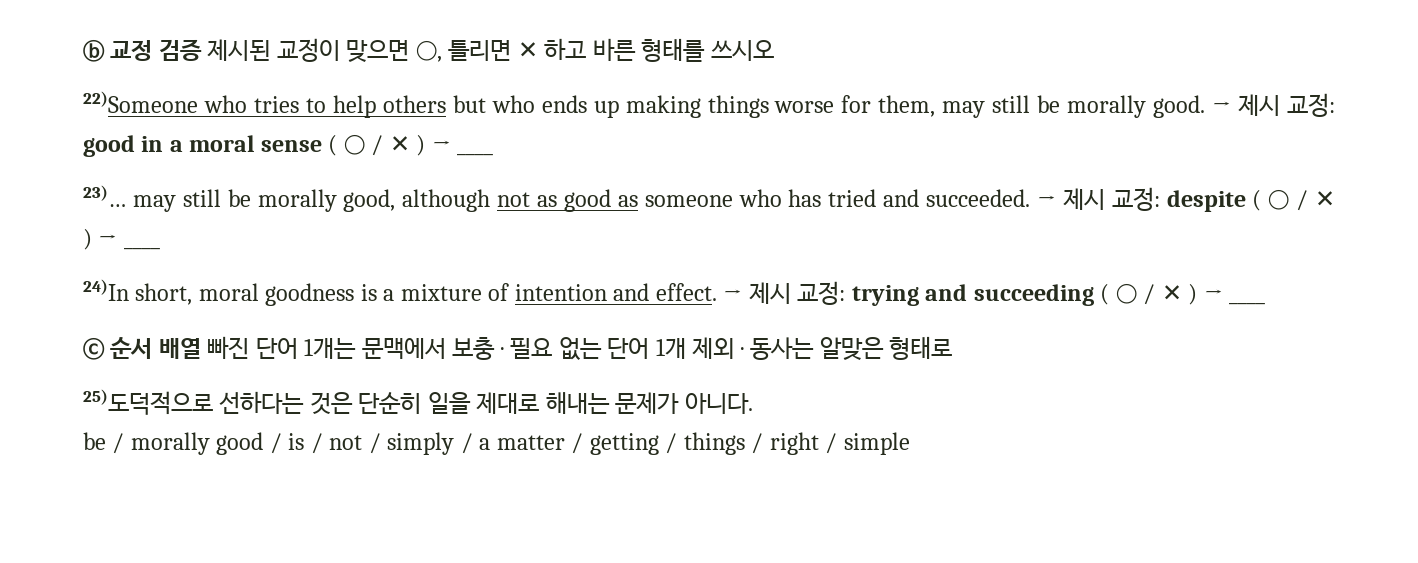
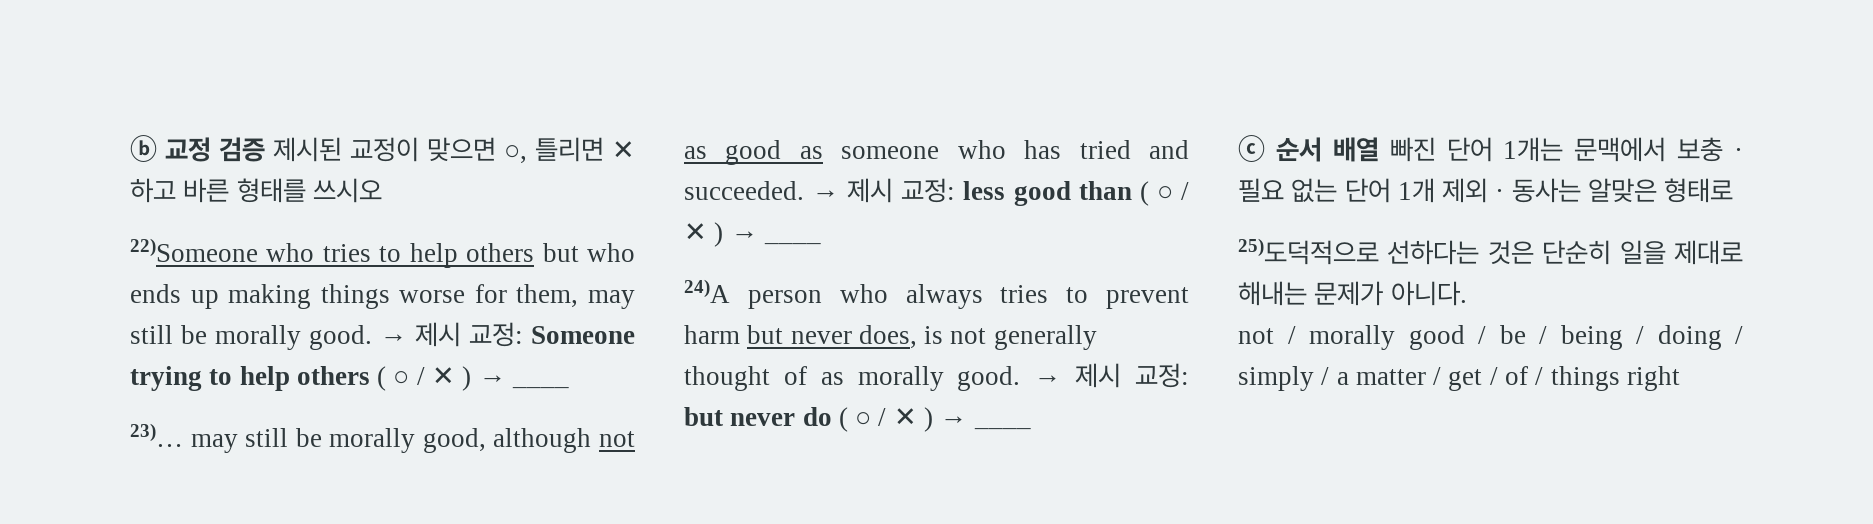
- → 제시 교정: good in a moral sense ( ○ / ✕ ) → ____
+ → 제시 교정: Someone trying to help others ( ○ / ✕ ) → ____
- → 제시 교정: despite ( ○ / ✕ ) → ____
- 24)In short, moral goodness is a mixture of intention and effect. → 제시 교정: trying and succeeding ( ○ / ✕ ) → ____
+ → 제시 교정: less good than ( ○ / ✕ ) → ____
+ 24)A person who always tries to prevent harm but never does, is not generally thought of as morally good. → 제시 교정: but never do ( ○ / ✕ ) → ____
- be / morally good / is / not / simply / a matter / getting / things / right / simple
+ not / morally good / be / being / doing / simply / a matter / get / of / things right

